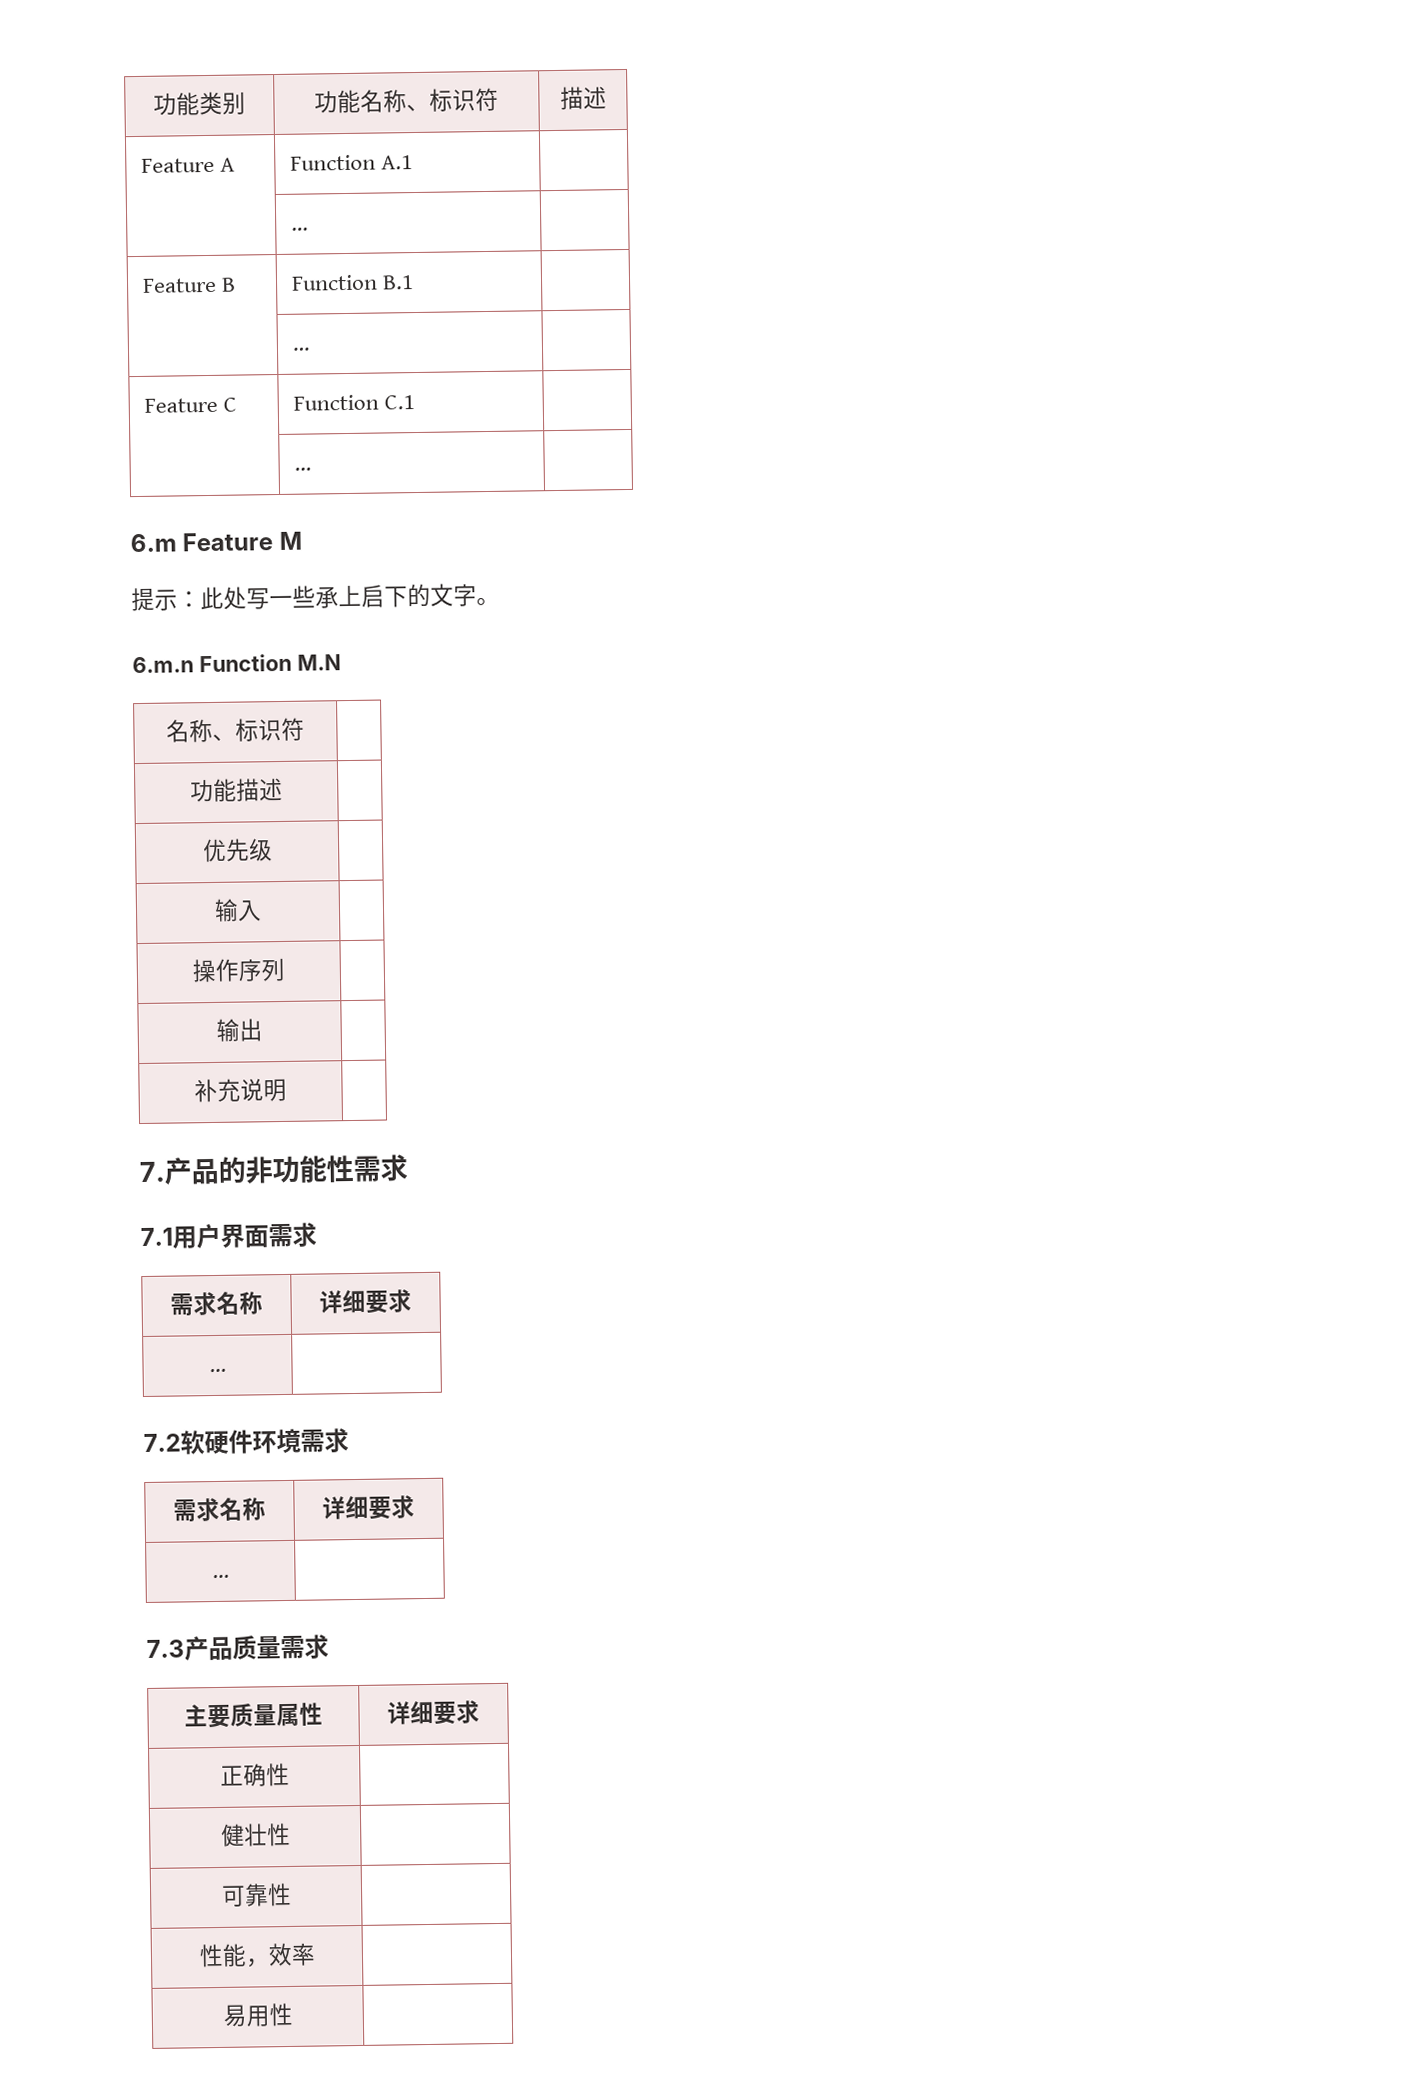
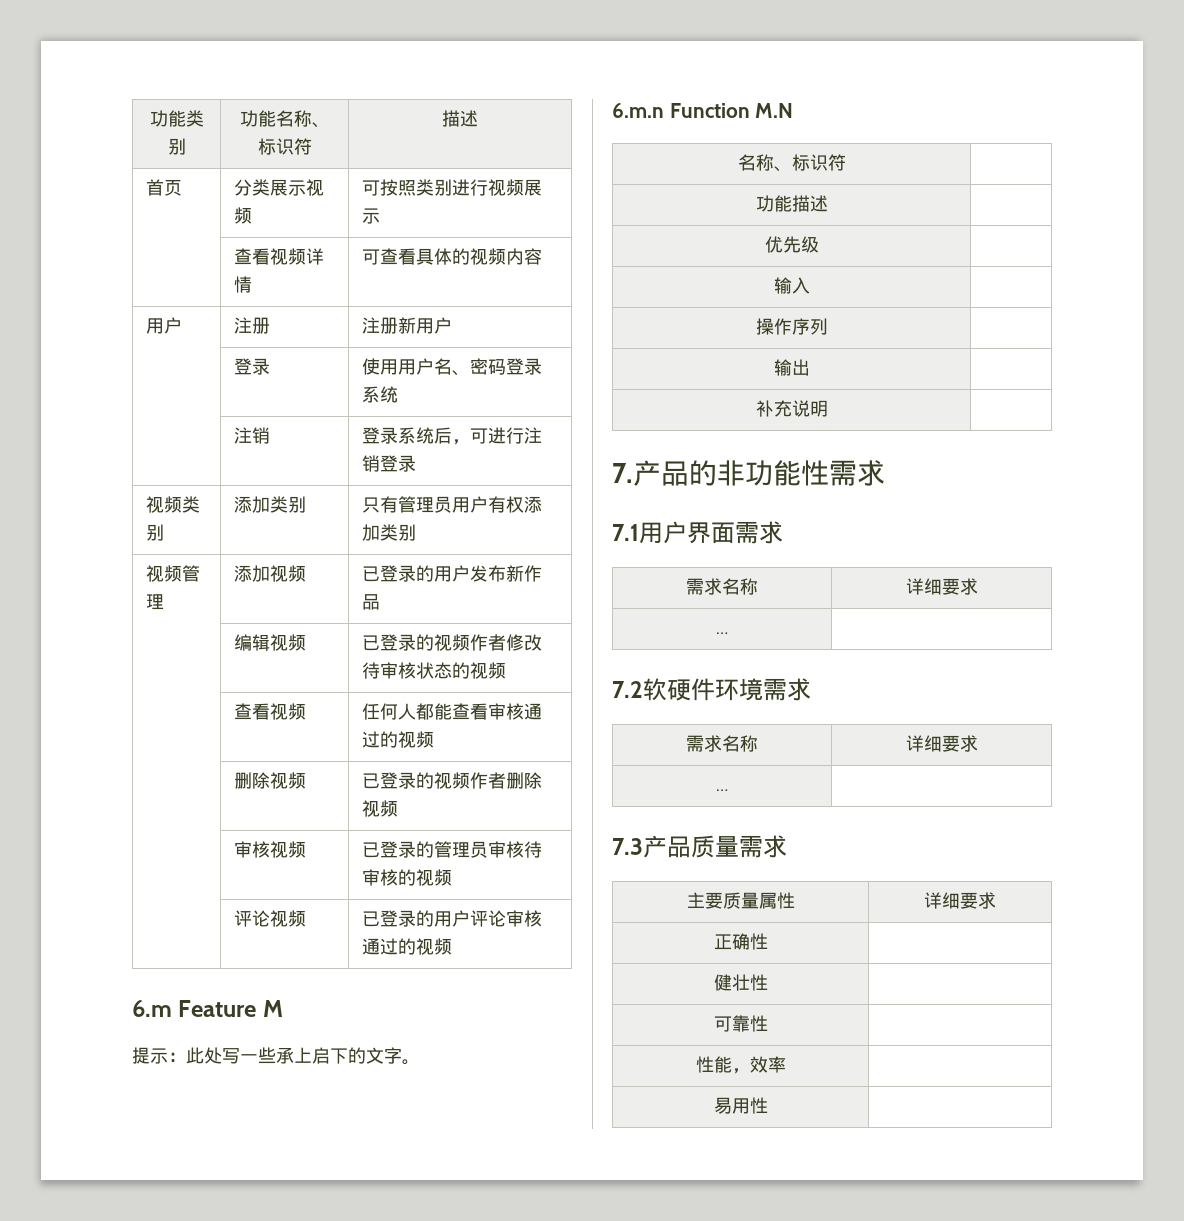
- Feature A | Function A.1 |
- | … |
- Feature B | Function B.1 |
- | … |
- Feature C | Function C.1 |
- | … |
+ 首页 | 分类展示视频 | 可按照类别进行视频展示
+ | 查看视频详情 | 可查看具体的视频内容
+ 用户 | 注册 | 注册新用户
+ | 登录 | 使用用户名、密码登录系统
+ | 注销 | 登录系统后，可进行注销登录
+ 视频类别 | 添加类别 | 只有管理员用户有权添加类别
+ 视频管理 | 添加视频 | 已登录的用户发布新作品
+ | 编辑视频 | 已登录的视频作者修改待审核状态的视频
+ | 查看视频 | 任何人都能查看审核通过的视频
+ | 删除视频 | 已登录的视频作者删除视频
+ | 审核视频 | 已登录的管理员审核待审核的视频
+ | 评论视频 | 已登录的用户评论审核通过的视频

